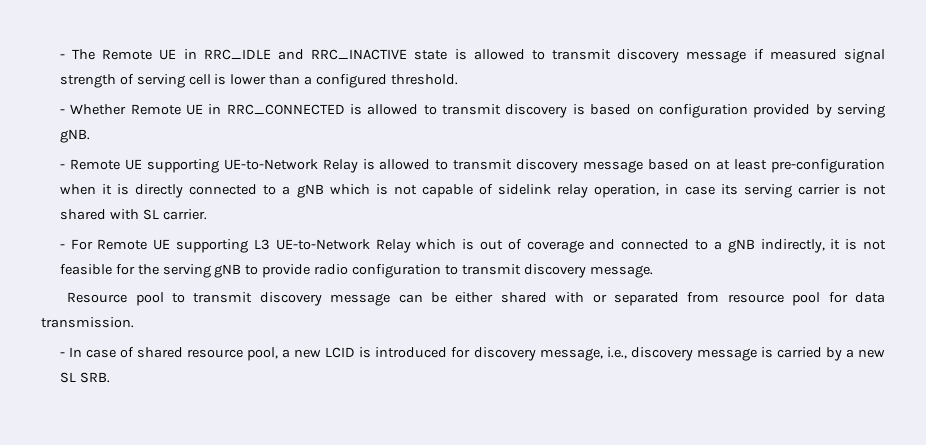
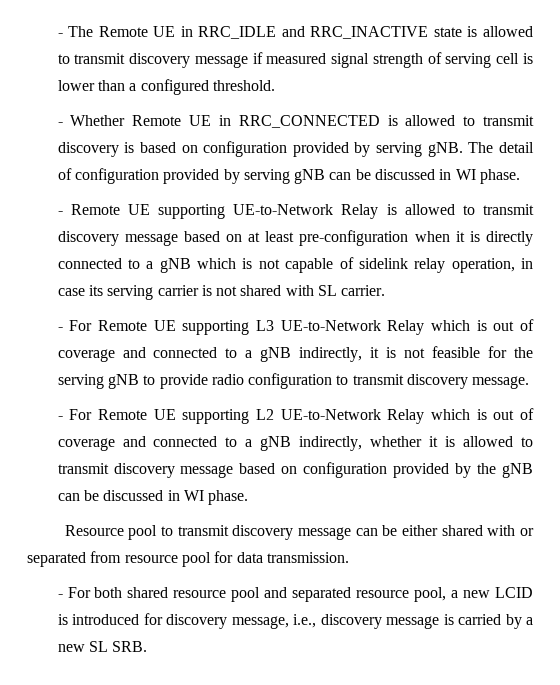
+ The detail of configuration provided by serving gNB can be discussed in WI phase.
+ - For Remote UE supporting L2 UE-to-Network Relay which is out of coverage and connected to a gNB indirectly, whether it is allowed to transmit discovery message based on configuration provided by the gNB can be discussed in WI phase.
- - In case of shared resource pool, a new LCID is introduced for discovery message, i.e., discovery message is carried by a new SL SRB.
+ - For both shared resource pool and separated resource pool, a new LCID is introduced for discovery message, i.e., discovery message is carried by a new SL SRB.

